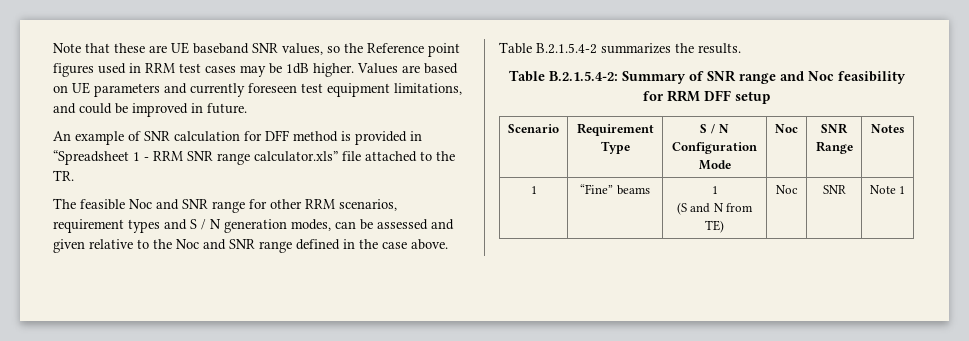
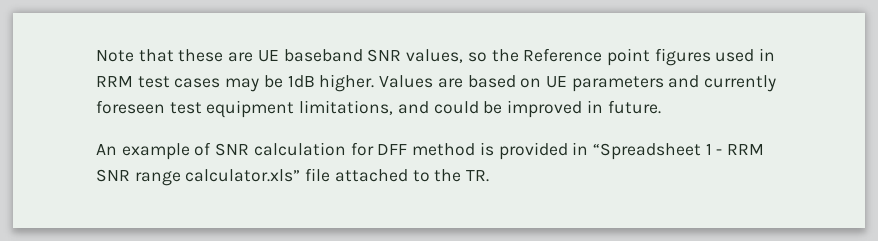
- The feasible Noc and SNR range for other RRM scenarios, requirement types and S / N generation modes, can be assessed and given relative to the Noc and SNR range defined in the case above. Table B.2.1.5.4-2 summarizes the results.
- Table B.2.1.5.4-2: Summary of SNR range and Noc feasibility for RRM DFF setup
- Scenario | Requirement Type | S / N Configuration Mode | Noc | SNR Range | Notes
- 1 | “Fine” beams | 1
- (S and N from TE) | Noc | SNR | Note 1

